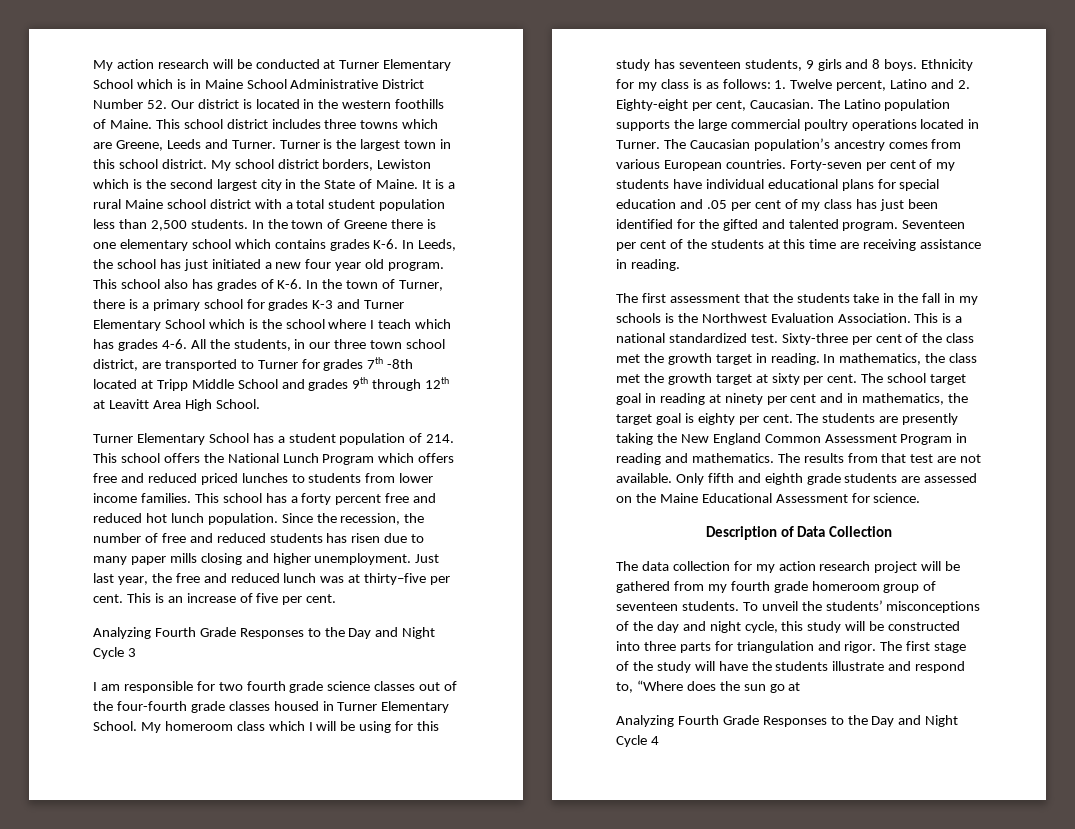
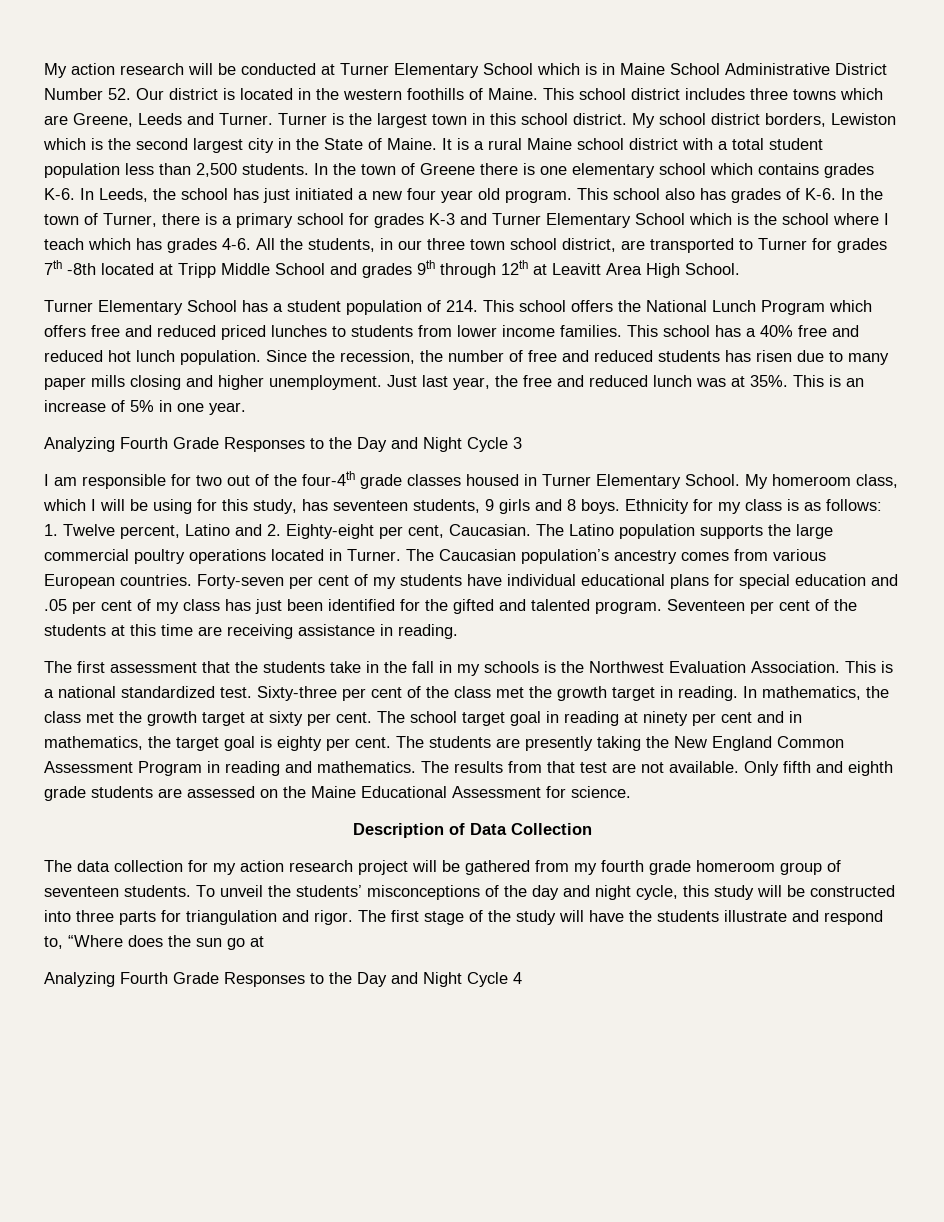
- This school has a forty percent free and reduced hot lunch population.
+ This school has a 40% free and reduced hot lunch population.
- Just last year, the free and reduced lunch was at thirty–five per cent.
+ Just last year, the free and reduced lunch was at 35%.
- This is an increase of five per cent.
+ This is an increase of 5% in one year.
- I am responsible for two fourth grade science classes out of the four-fourth grade classes housed in Turner Elementary School.
+ I am responsible for two out of the four-4th grade classes housed in Turner Elementary School.
- My homeroom class which I will be using for this study has seventeen students, 9 girls and 8 boys.
+ My homeroom class, which I will be using for this study, has seventeen students, 9 girls and 8 boys.

